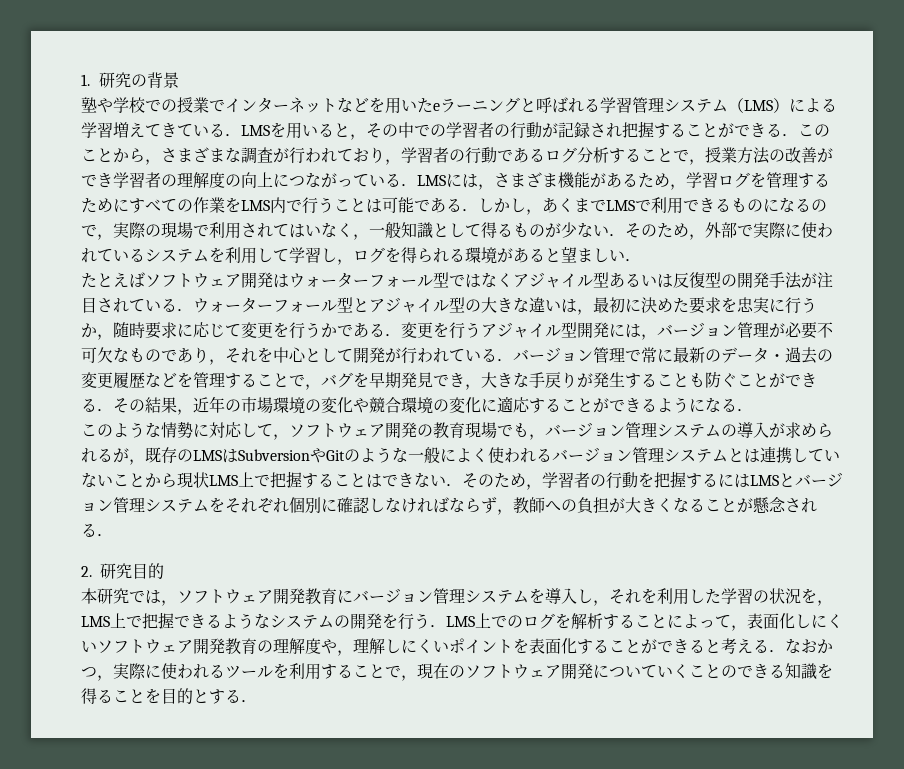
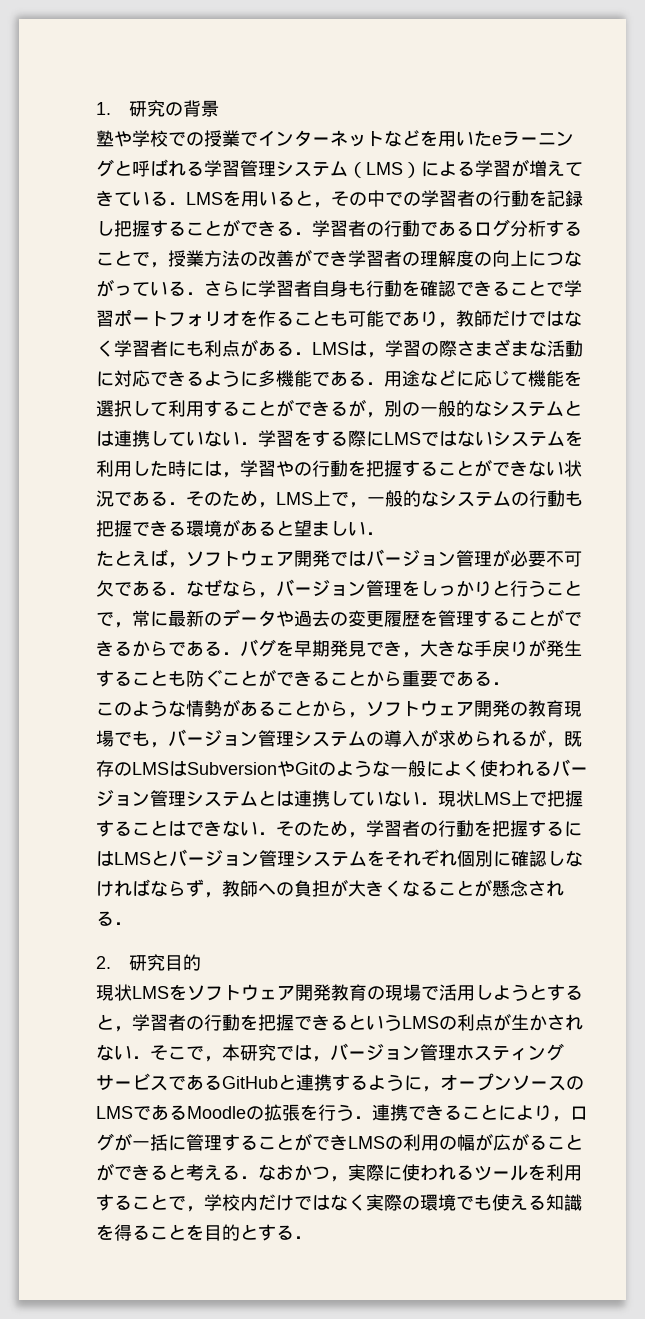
- 塾や学校での授業でインターネットなどを用いたeラーニングと呼ばれる学習管理システム（LMS）による学習増えてきている．LMSを用いると，その中での学習者の行動が記録され把握することができる．このことから，さまざまな調査が行われており，学習者の行動であるログ分析することで，授業方法の改善ができ学習者の理解度の向上につながっている．LMSには，さまざま機能があるため，学習ログを管理するためにすべての作業をLMS内で行うことは可能である．しかし，あくまでLMSで利用できるものになるので，実際の現場で利用されてはいなく，一般知識として得るものが少ない．そのため，外部で実際に使われているシステムを利用して学習し，ログを得られる環境があると望ましい．
+ 塾や学校での授業でインターネットなどを用いたeラーニングと呼ばれる学習管理システム（LMS）による学習が増えてきている．LMSを用いると，その中での学習者の行動を記録し把握することができる．学習者の行動であるログ分析することで，授業方法の改善ができ学習者の理解度の向上につながっている．さらに学習者自身も行動を確認できることで学習ポートフォリオを作ることも可能であり，教師だけではなく学習者にも利点がある．LMSは，学習の際さまざまな活動に対応できるように多機能である．用途などに応じて機能を選択して利用することができるが，別の一般的なシステムとは連携していない．学習をする際にLMSではないシステムを利用した時には，学習やの行動を把握することができない状況である．そのため，LMS上で，一般的なシステムの行動も把握できる環境があると望ましい．
- たとえばソフトウェア開発はウォーターフォール型ではなくアジャイル型あるいは反復型の開発手法が注目されている．ウォーターフォール型とアジャイル型の大きな違いは，最初に決めた要求を忠実に行うか，随時要求に応じて変更を行うかである．変更を行うアジャイル型開発には，バージョン管理が必要不可欠なものであり，それを中心として開発が行われている．バージョン管理で常に最新のデータ・過去の変更履歴などを管理することで，バグを早期発見でき，大きな手戻りが発生することも防ぐことができる．その結果，近年の市場環境の変化や競合環境の変化に適応することができるようになる．
+ たとえば，ソフトウェア開発ではバージョン管理が必要不可欠である．なぜなら，バージョン管理をしっかりと行うことで，常に最新のデータや過去の変更履歴を管理することができるからである．バグを早期発見でき，大きな手戻りが発生することも防ぐことができることから重要である．
- このような情勢に対応して，ソフトウェア開発の教育現場でも，バージョン管理システムの導入が求められるが，既存のLMSはSubversionやGitのような一般によく使われるバージョン管理システムとは連携していないことから現状LMS上で把握することはできない．そのため，学習者の行動を把握するにはLMSとバージョン管理システムをそれぞれ個別に確認しなければならず，教師への負担が大きくなることが懸念される．
+ このような情勢があることから，ソフトウェア開発の教育現場でも，バージョン管理システムの導入が求められるが，既存のLMSはSubversionやGitのような一般によく使われるバージョン管理システムとは連携していない．現状LMS上で把握することはできない．そのため，学習者の行動を把握するにはLMSとバージョン管理システムをそれぞれ個別に確認しなければならず，教師への負担が大きくなることが懸念される．
- 本研究では，ソフトウェア開発教育にバージョン管理システムを導入し，それを利用した学習の状況を，LMS上で把握できるようなシステムの開発を行う．LMS上でのログを解析することによって，表面化しにくいソフトウェア開発教育の理解度や，理解しにくいポイントを表面化することができると考える．なおかつ，実際に使われるツールを利用することで，現在のソフトウェア開発についていくことのできる知識を得ることを目的とする．
+ 現状LMSをソフトウェア開発教育の現場で活用しようとすると，学習者の行動を把握できるというLMSの利点が生かされない．そこで，本研究では，バージョン管理ホスティングサービスであるGitHubと連携するように，オープンソースのLMSであるMoodleの拡張を行う．連携できることにより，ログが一括に管理することができLMSの利用の幅が広がることができると考える．なおかつ，実際に使われるツールを利用することで，学校内だけではなく実際の環境でも使える知識を得ることを目的とする．

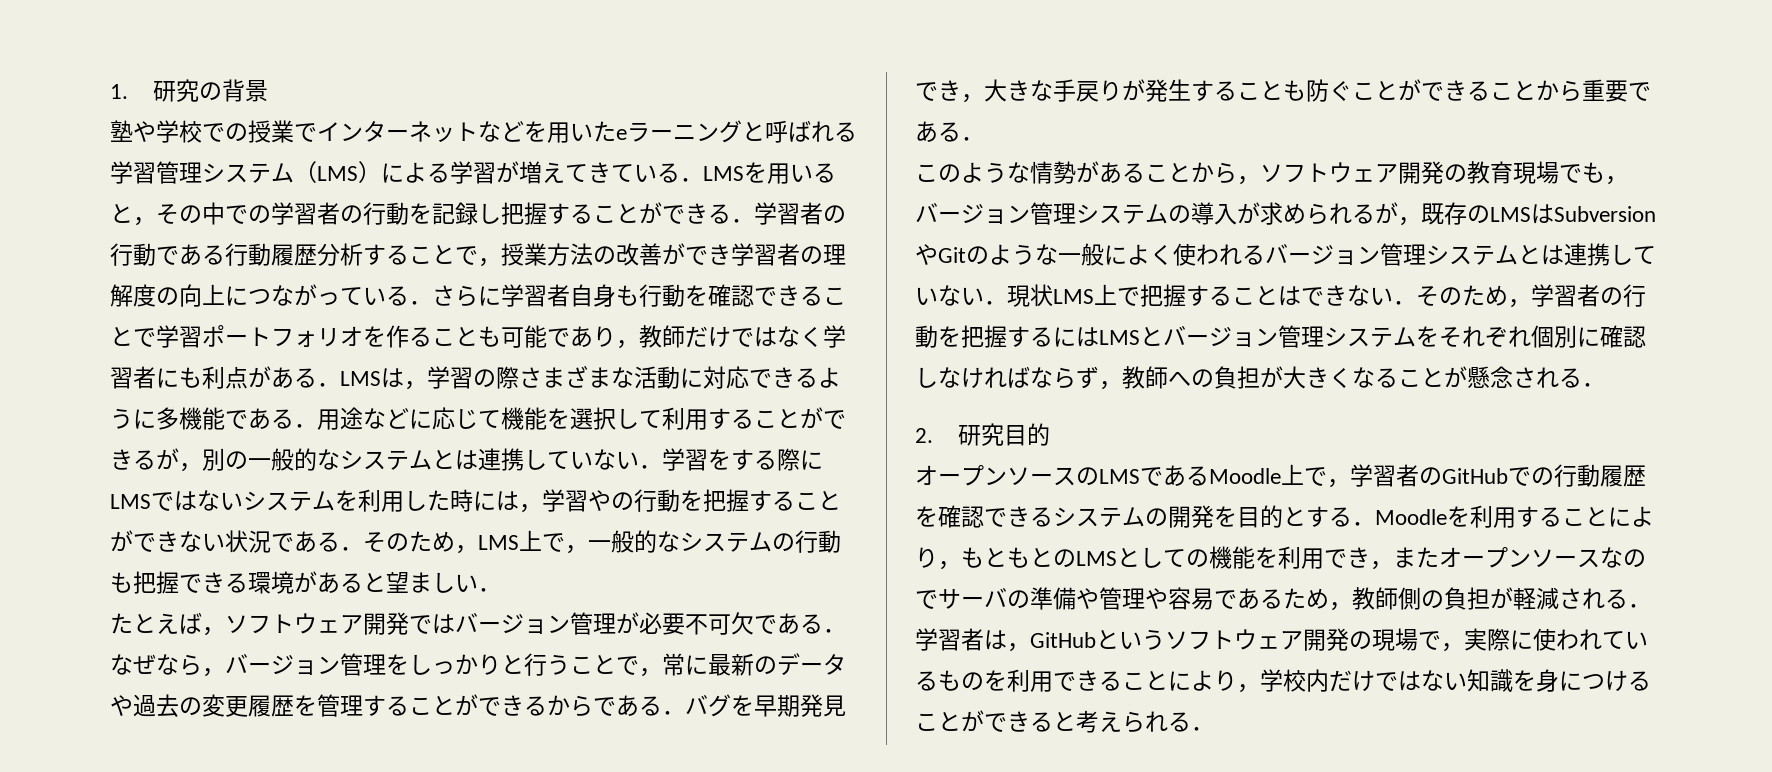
- 塾や学校での授業でインターネットなどを用いたeラーニングと呼ばれる学習管理システム（LMS）による学習が増えてきている．LMSを用いると，その中での学習者の行動を記録し把握することができる．学習者の行動であるログ分析することで，授業方法の改善ができ学習者の理解度の向上につながっている．さらに学習者自身も行動を確認できることで学習ポートフォリオを作ることも可能であり，教師だけではなく学習者にも利点がある．LMSは，学習の際さまざまな活動に対応できるように多機能である．用途などに応じて機能を選択して利用することができるが，別の一般的なシステムとは連携していない．学習をする際にLMSではないシステムを利用した時には，学習やの行動を把握することができない状況である．そのため，LMS上で，一般的なシステムの行動も把握できる環境があると望ましい．
+ 塾や学校での授業でインターネットなどを用いたeラーニングと呼ばれる学習管理システム（LMS）による学習が増えてきている．LMSを用いると，その中での学習者の行動を記録し把握することができる．学習者の行動である行動履歴分析することで，授業方法の改善ができ学習者の理解度の向上につながっている．さらに学習者自身も行動を確認できることで学習ポートフォリオを作ることも可能であり，教師だけではなく学習者にも利点がある．LMSは，学習の際さまざまな活動に対応できるように多機能である．用途などに応じて機能を選択して利用することができるが，別の一般的なシステムとは連携していない．学習をする際にLMSではないシステムを利用した時には，学習やの行動を把握することができない状況である．そのため，LMS上で，一般的なシステムの行動も把握できる環境があると望ましい．
- 現状LMSをソフトウェア開発教育の現場で活用しようとすると，学習者の行動を把握できるというLMSの利点が生かされない．そこで，本研究では，バージョン管理ホスティングサービスであるGitHubと連携するように，オープンソースのLMSであるMoodleの拡張を行う．連携できることにより，ログが一括に管理することができLMSの利用の幅が広がることができると考える．なおかつ，実際に使われるツールを利用することで，学校内だけではなく実際の環境でも使える知識を得ることを目的とする．
+ オープンソースのLMSであるMoodle上で，学習者のGitHubでの行動履歴を確認できるシステムの開発を目的とする．Moodleを利用することにより，もともとのLMSとしての機能を利用でき，またオープンソースなのでサーバの準備や管理や容易であるため，教師側の負担が軽減される．学習者は，GitHubというソフトウェア開発の現場で，実際に使われているものを利用できることにより，学校内だけではない知識を身につけることができると考えられる．

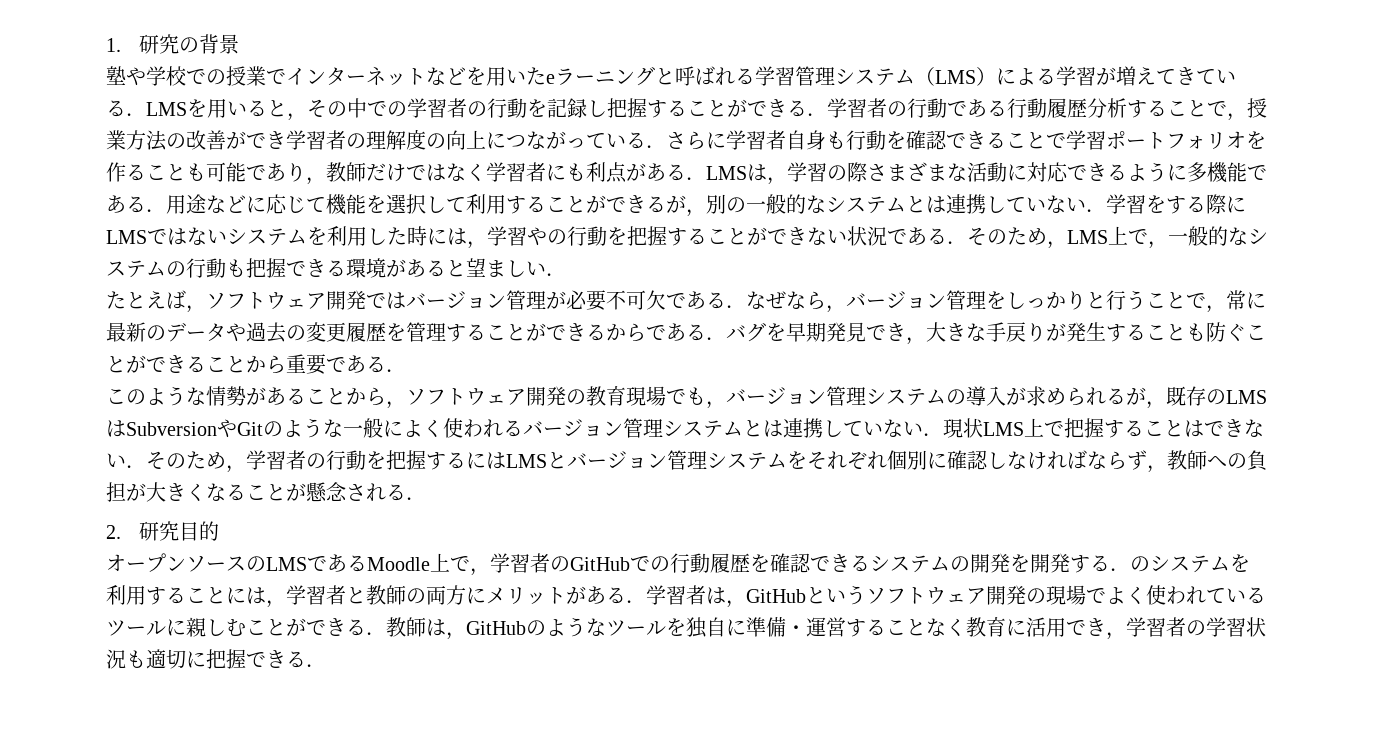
- オープンソースのLMSであるMoodle上で，学習者のGitHubでの行動履歴を確認できるシステムの開発を目的とする．Moodleを利用することにより，もともとのLMSとしての機能を利用でき，またオープンソースなのでサーバの準備や管理や容易であるため，教師側の負担が軽減される．学習者は，GitHubというソフトウェア開発の現場で，実際に使われているものを利用できることにより，学校内だけではない知識を身につけることができると考えられる．
+ オープンソースのLMSであるMoodle上で，学習者のGitHubでの行動履歴を確認できるシステムの開発を開発する．のシステムを利用することには，学習者と教師の両方にメリットがある．学習者は，GitHubというソフトウェア開発の現場でよく使われているツールに親しむことができる．教師は，GitHubのようなツールを独自に準備・運営することなく教育に活用でき，学習者の学習状況も適切に把握できる．

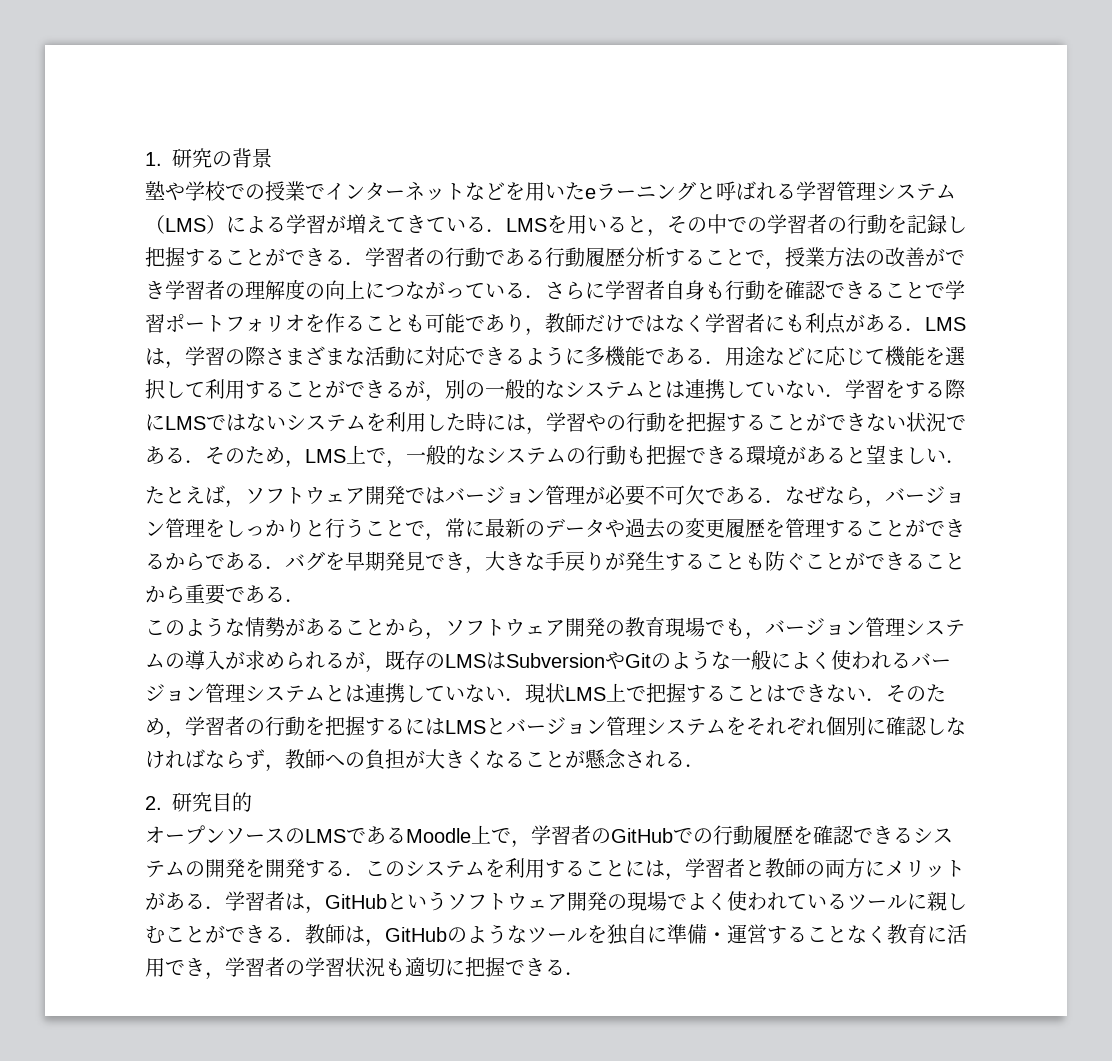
- オープンソースのLMSであるMoodle上で，学習者のGitHubでの行動履歴を確認できるシステムの開発を開発する．のシステムを利用することには，学習者と教師の両方にメリットがある．学習者は，GitHubというソフトウェア開発の現場でよく使われているツールに親しむことができる．教師は，GitHubのようなツールを独自に準備・運営することなく教育に活用でき，学習者の学習状況も適切に把握できる．
+ オープンソースのLMSであるMoodle上で，学習者のGitHubでの行動履歴を確認できるシステムの開発を開発する．このシステムを利用することには，学習者と教師の両方にメリットがある．学習者は，GitHubというソフトウェア開発の現場でよく使われているツールに親しむことができる．教師は，GitHubのようなツールを独自に準備・運営することなく教育に活用でき，学習者の学習状況も適切に把握できる．

